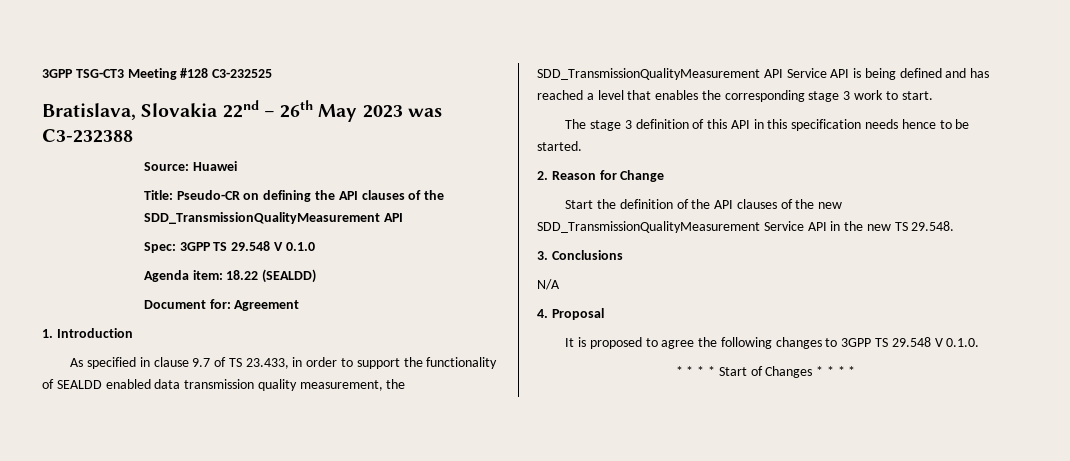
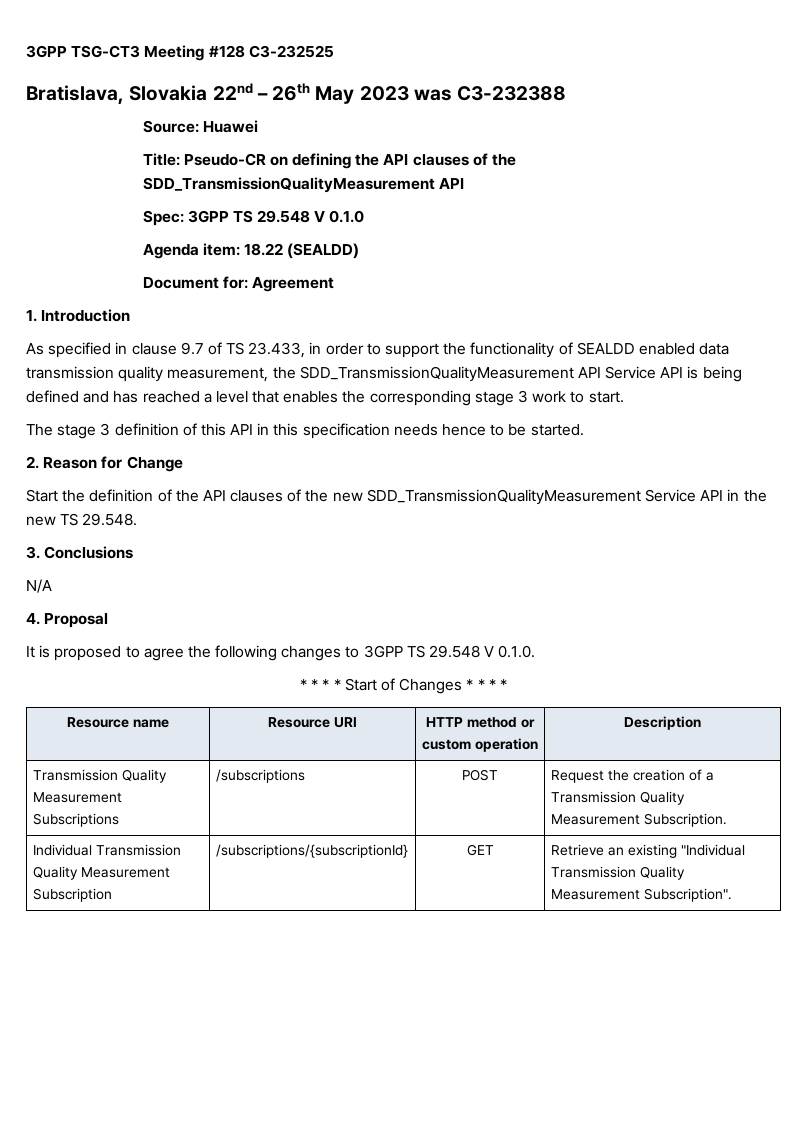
+ Resource name | Resource URI | HTTP method or custom operation | Description
+ Transmission Quality Measurement Subscriptions | /subscriptions | POST | Request the creation of a Transmission Quality Measurement Subscription.
+ Individual Transmission Quality Measurement Subscription | /subscriptions/{subscriptionId} | GET | Retrieve an existing "Individual Transmission Quality Measurement Subscription".

